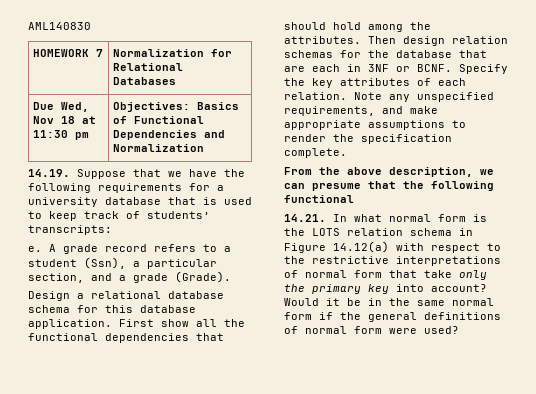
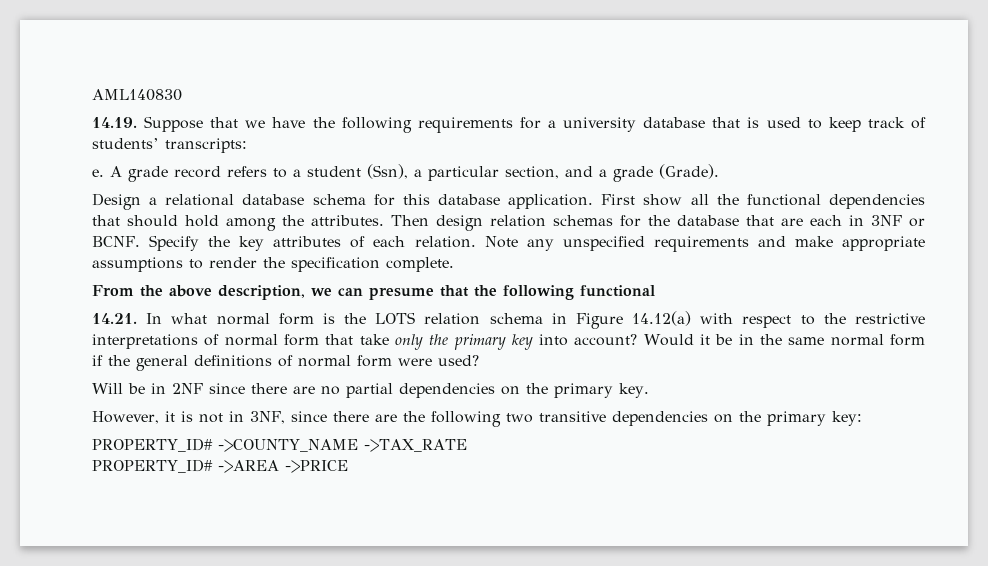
- HOMEWORK 7 | Normalization for Relational Databases
- Due Wed, Nov 18 at 11:30 pm | Objectives: Basics of Functional Dependencies and Normalization
- Note any unspecified requirements, and make appropriate assumptions to render the specification complete.
+ Note any unspecified requirements and make appropriate assumptions to render the specification complete.
+ Will be in 2NF since there are no partial dependencies on the primary key.
+ However, it is not in 3NF, since there are the following two transitive dependencies on the primary key:
+ PROPERTY_ID# ->COUNTY_NAME ->TAX_RATE
+ PROPERTY_ID# ->AREA ->PRICE

